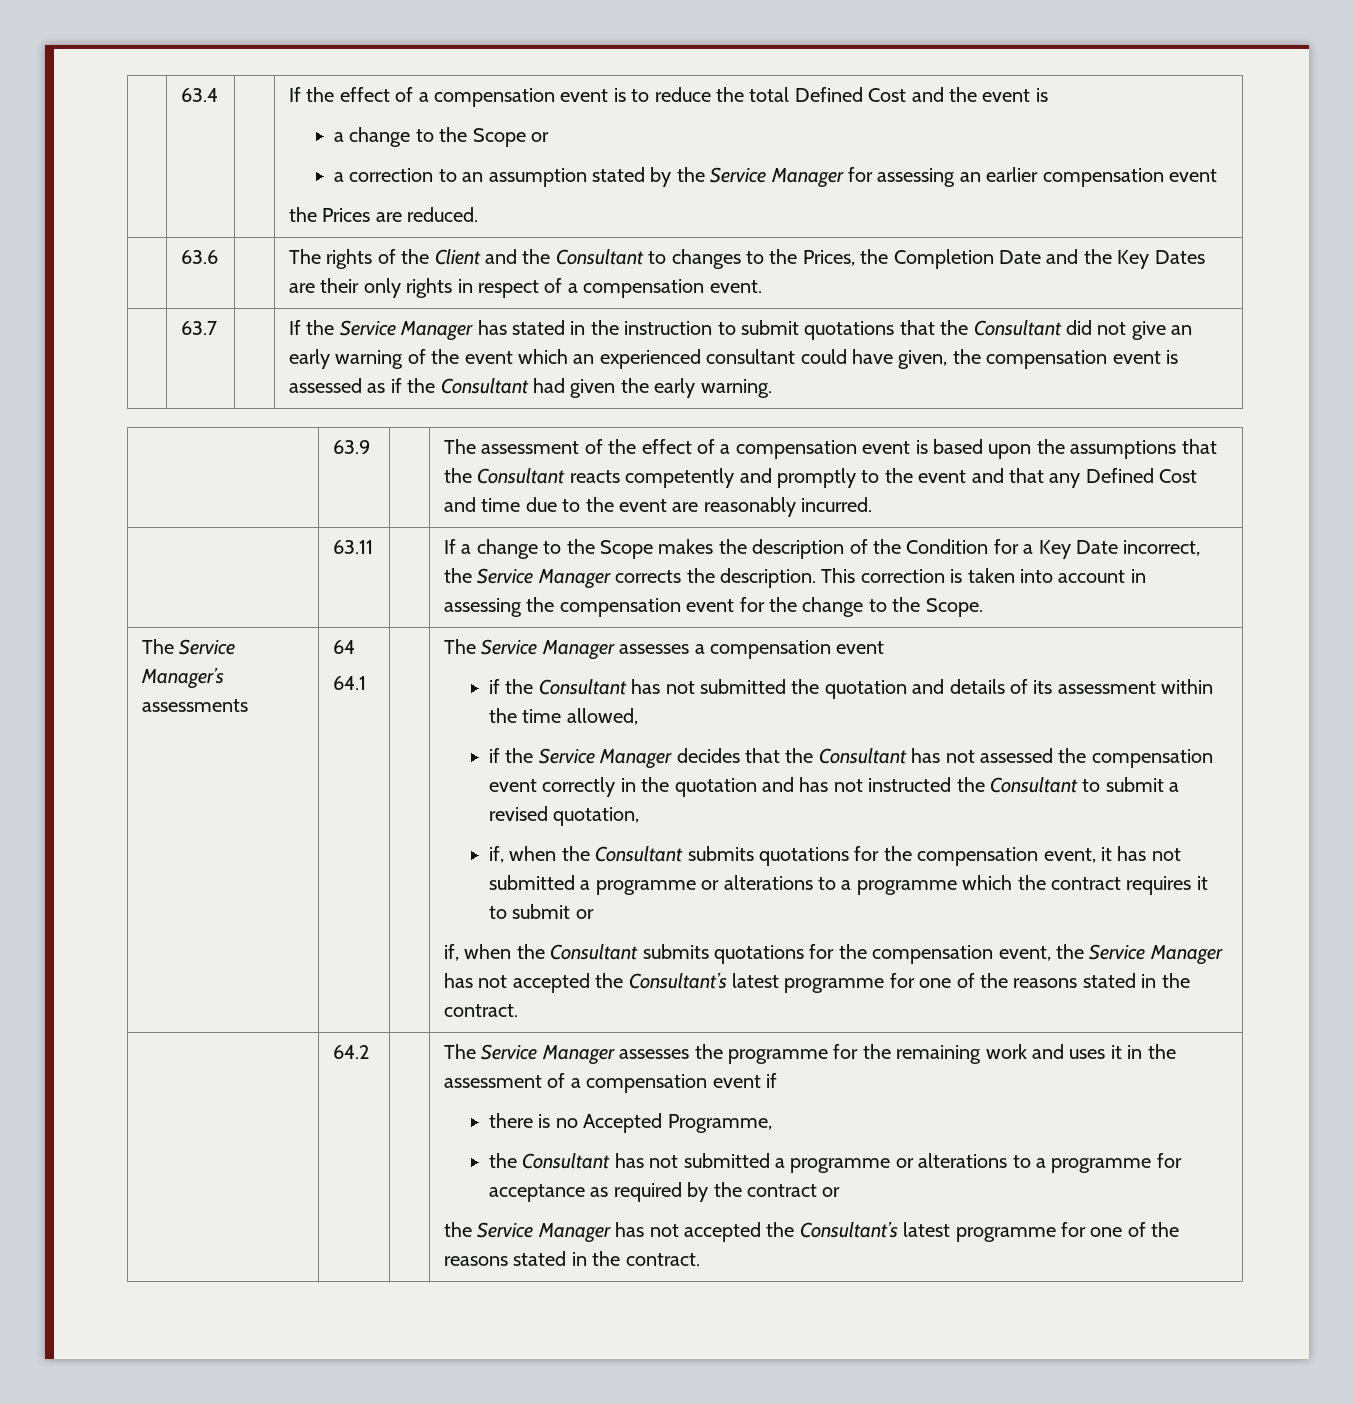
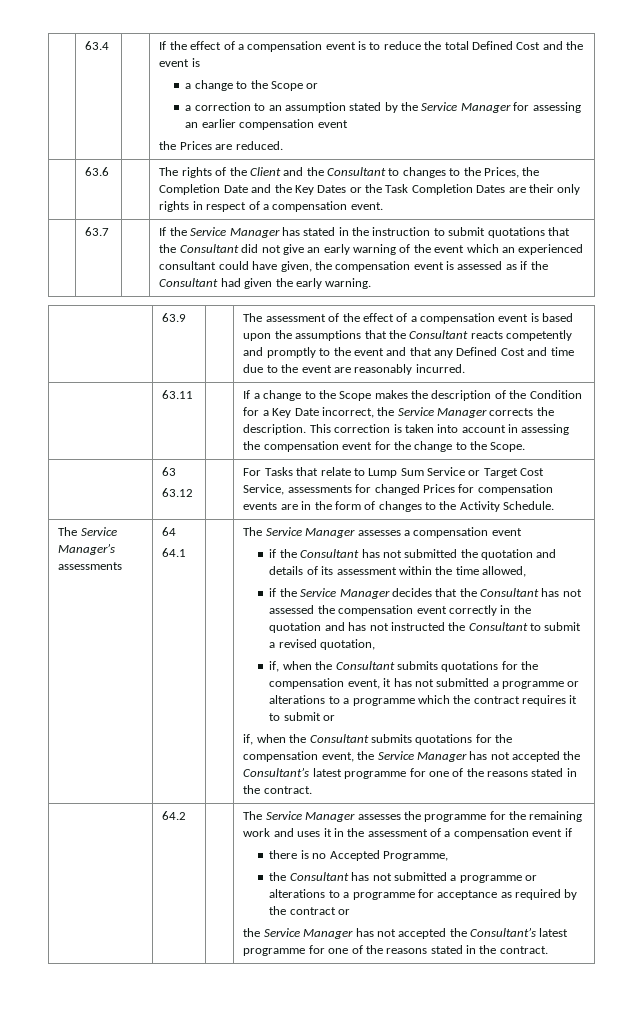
- | 63.6 | | The rights of the Client and the Consultant to changes to the Prices, the Completion Date and the Key Dates are their only rights in respect of a compensation event.
+ | 63.6 | | The rights of the Client and the Consultant to changes to the Prices, the Completion Date and the Key Dates or the Task Completion Dates are their only rights in respect of a compensation event.
+ | 63
+ 63.12 | | For Tasks that relate to Lump Sum Service or Target Cost Service, assessments for changed Prices for compensation events are in the form of changes to the Activity Schedule.

